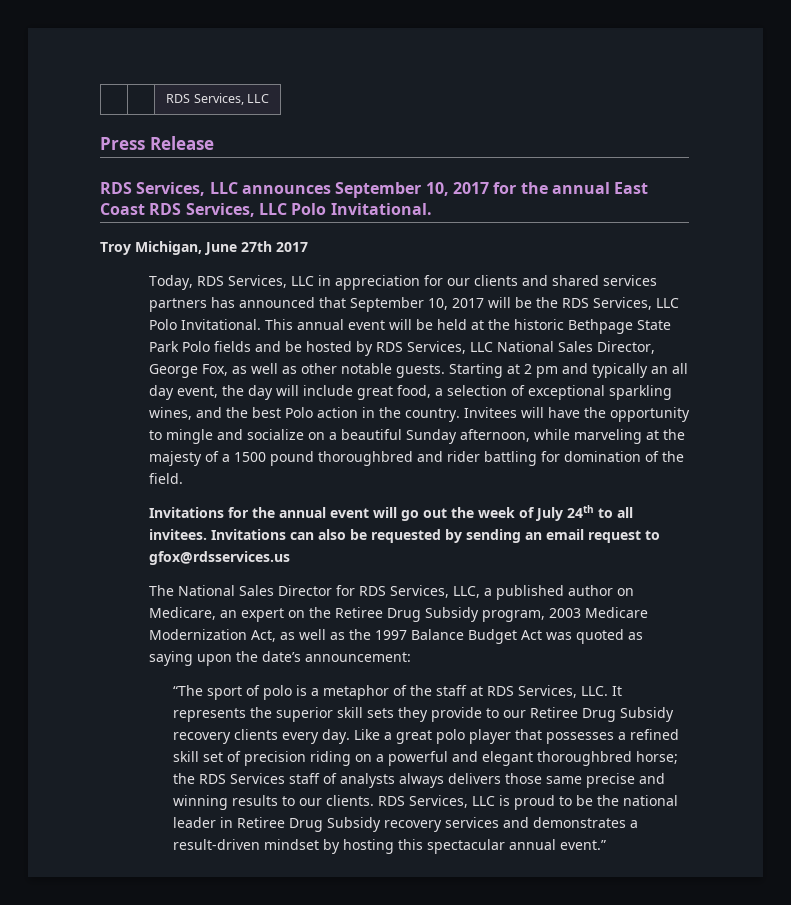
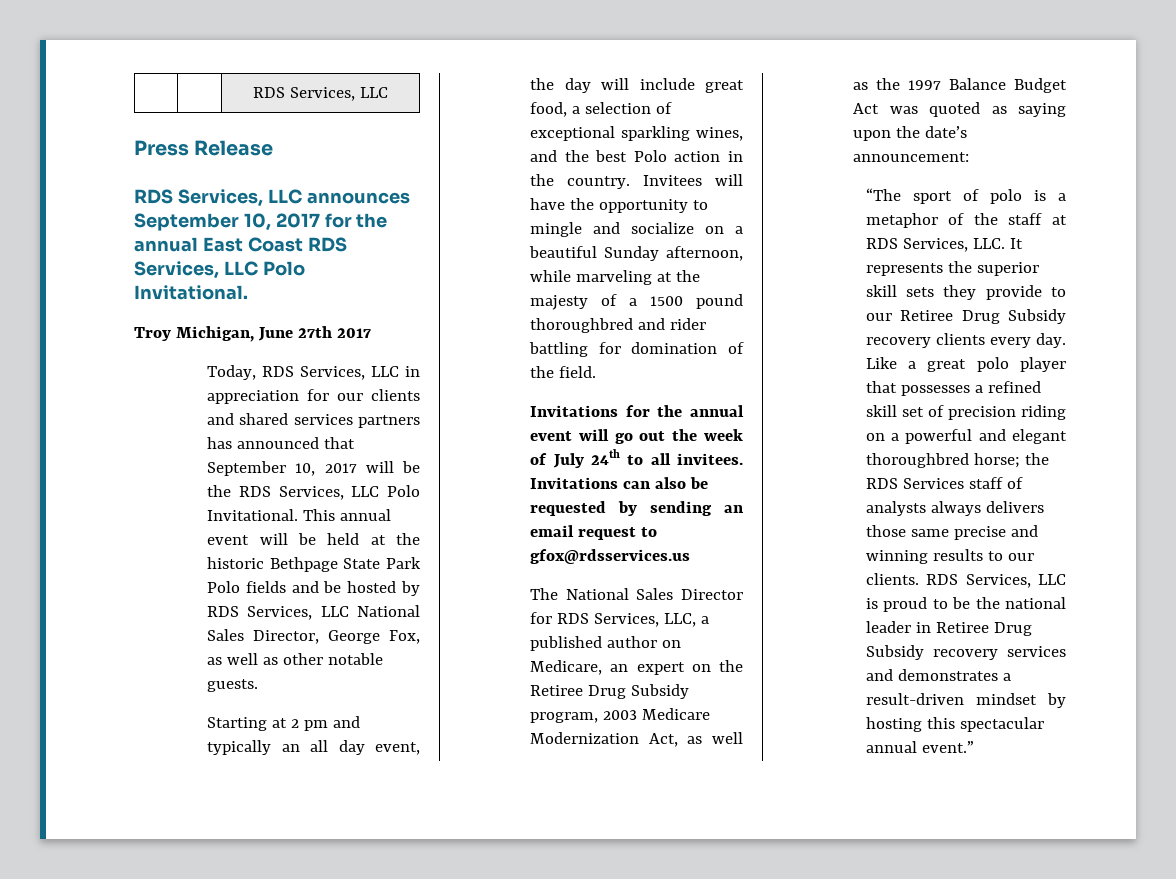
- This annual event will be held at the historic Bethpage State Park Polo fields and be hosted by RDS Services, LLC National Sales Director, George Fox, as well as other notable guests. Starting at 2 pm and typically an all day event, the day will include great food, a selection of exceptional sparkling wines, and the best Polo action in the country.
+ This annual event will be held at the historic Bethpage State Park Polo fields and be hosted by RDS Services, LLC National Sales Director, George Fox, as well as other notable guests.
+ Starting at 2 pm and typically an all day event, the day will include great food, a selection of exceptional sparkling wines, and the best Polo action in the country.

